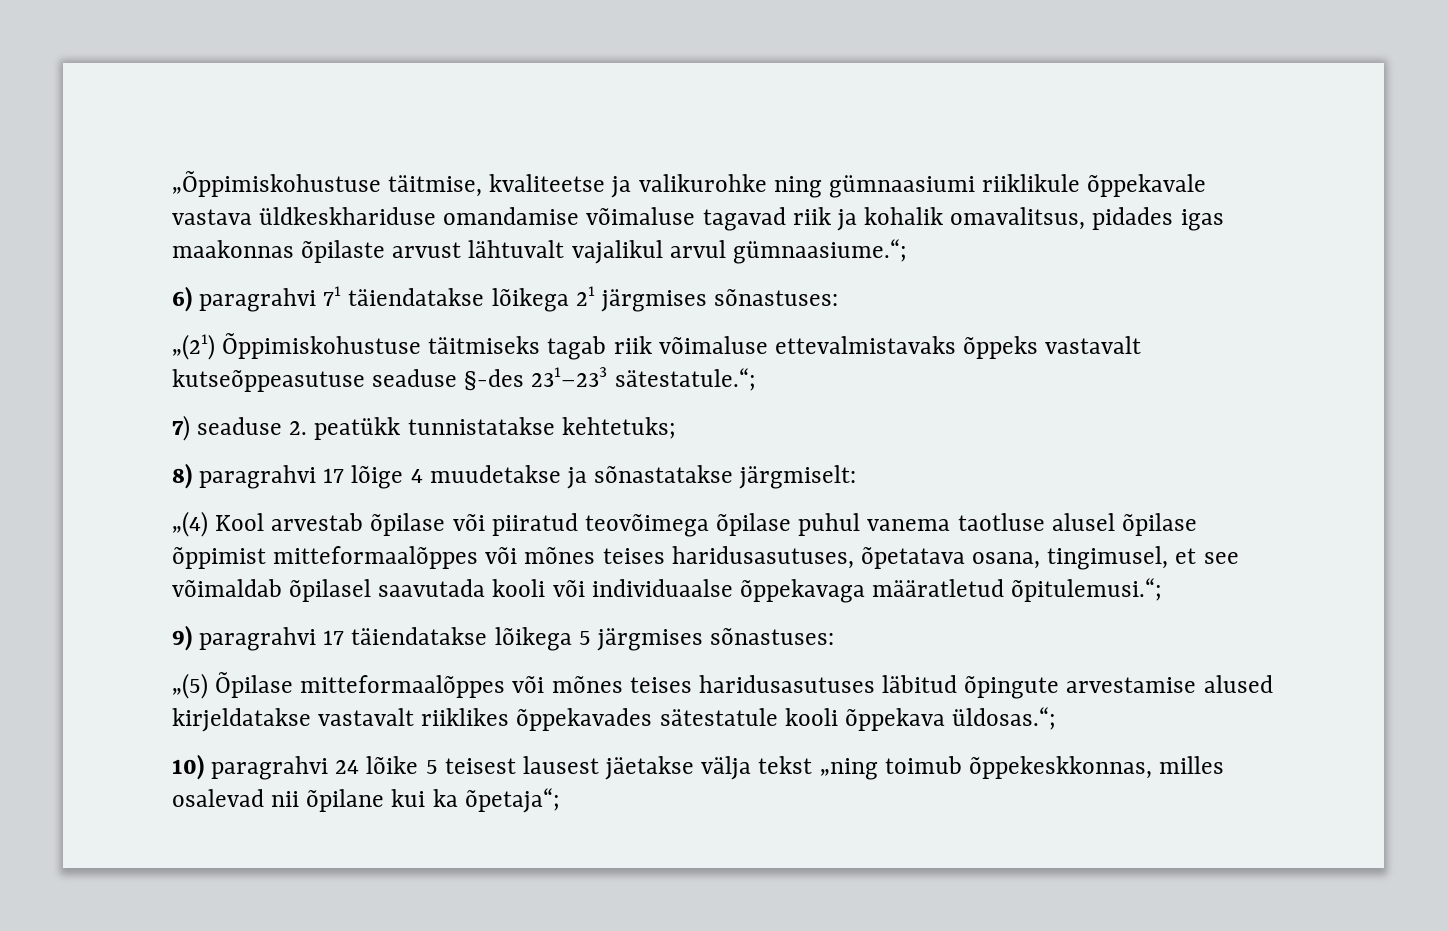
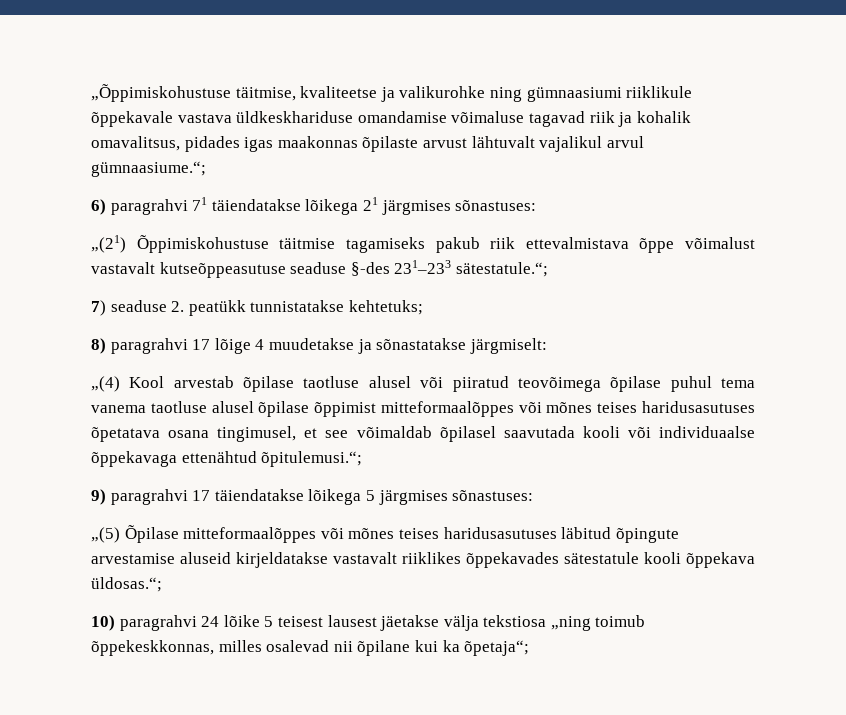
- „(21) Õppimiskohustuse täitmiseks tagab riik võimaluse ettevalmistavaks õppeks vastavalt kutseõppeasutuse seaduse §-des 231–233 sätestatule.“;
+ „(21) Õppimiskohustuse täitmise tagamiseks pakub riik ettevalmistava õppe võimalust vastavalt kutseõppeasutuse seaduse §-des 231–233 sätestatule.“;
- „(4) Kool arvestab õpilase või piiratud teovõimega õpilase puhul vanema taotluse alusel õpilase õppimist mitteformaalõppes või mõnes teises haridusasutuses, õpetatava osana, tingimusel, et see võimaldab õpilasel saavutada kooli või individuaalse õppekavaga määratletud õpitulemusi.“;
+ „(4) Kool arvestab õpilase taotluse alusel või piiratud teovõimega õpilase puhul tema vanema taotluse alusel õpilase õppimist mitteformaalõppes või mõnes teises haridusasutuses õpetatava osana tingimusel, et see võimaldab õpilasel saavutada kooli või individuaalse õppekavaga ettenähtud õpitulemusi.“;
- „(5) Õpilase mitteformaalõppes või mõnes teises haridusasutuses läbitud õpingute arvestamise alused kirjeldatakse vastavalt riiklikes õppekavades sätestatule kooli õppekava üldosas.“;
+ „(5) Õpilase mitteformaalõppes või mõnes teises haridusasutuses läbitud õpingute arvestamise aluseid kirjeldatakse vastavalt riiklikes õppekavades sätestatule kooli õppekava üldosas.“;
- 10) paragrahvi 24 lõike 5 teisest lausest jäetakse välja tekst „ning toimub õppekeskkonnas, milles osalevad nii õpilane kui ka õpetaja“;
+ 10) paragrahvi 24 lõike 5 teisest lausest jäetakse välja tekstiosa „ning toimub õppekeskkonnas, milles osalevad nii õpilane kui ka õpetaja“;

